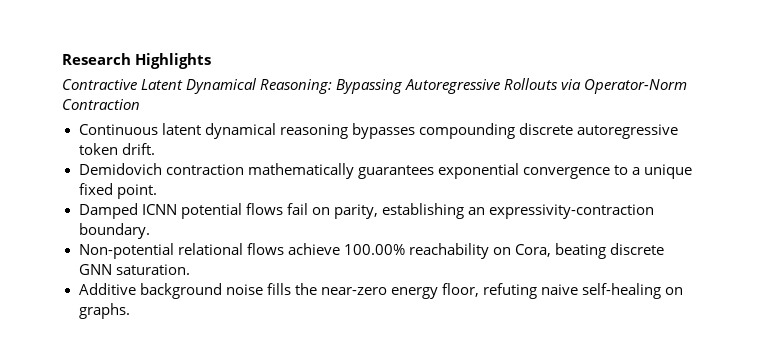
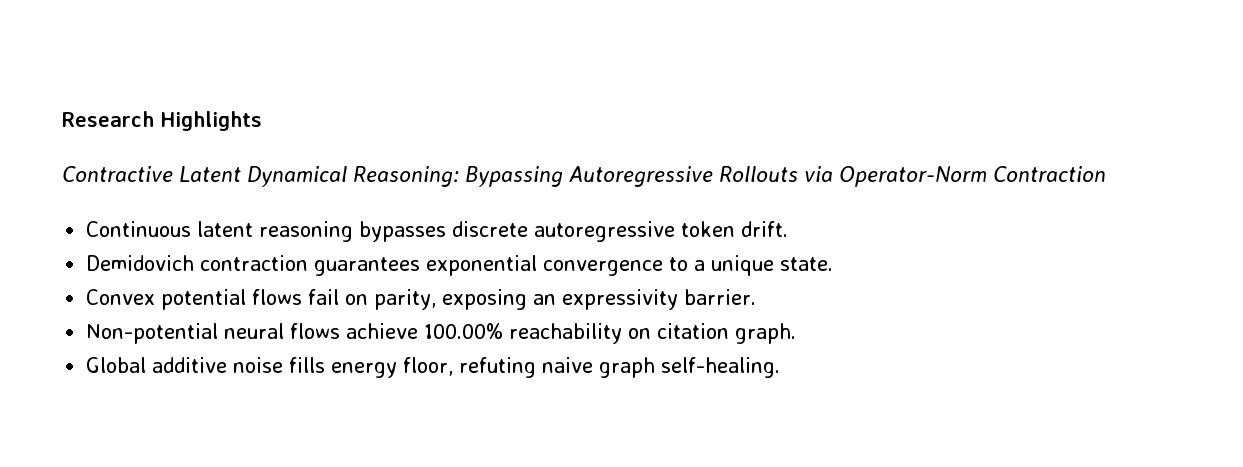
- Continuous latent dynamical reasoning bypasses compounding discrete autoregressive token drift.
+ Continuous latent reasoning bypasses discrete autoregressive token drift.
- Demidovich contraction mathematically guarantees exponential convergence to a unique fixed point.
- Damped ICNN potential flows fail on parity, establishing an expressivity-contraction boundary.
+ Demidovich contraction guarantees exponential convergence to a unique state.
+ Convex potential flows fail on parity, exposing an expressivity barrier.
- Non-potential relational flows achieve 100.00% reachability on Cora, beating discrete GNN saturation.
- Additive background noise fills the near-zero energy floor, refuting naive self-healing on graphs.
+ Non-potential neural flows achieve 100.00% reachability on citation graph.
+ Global additive noise fills energy floor, refuting naive graph self-healing.

